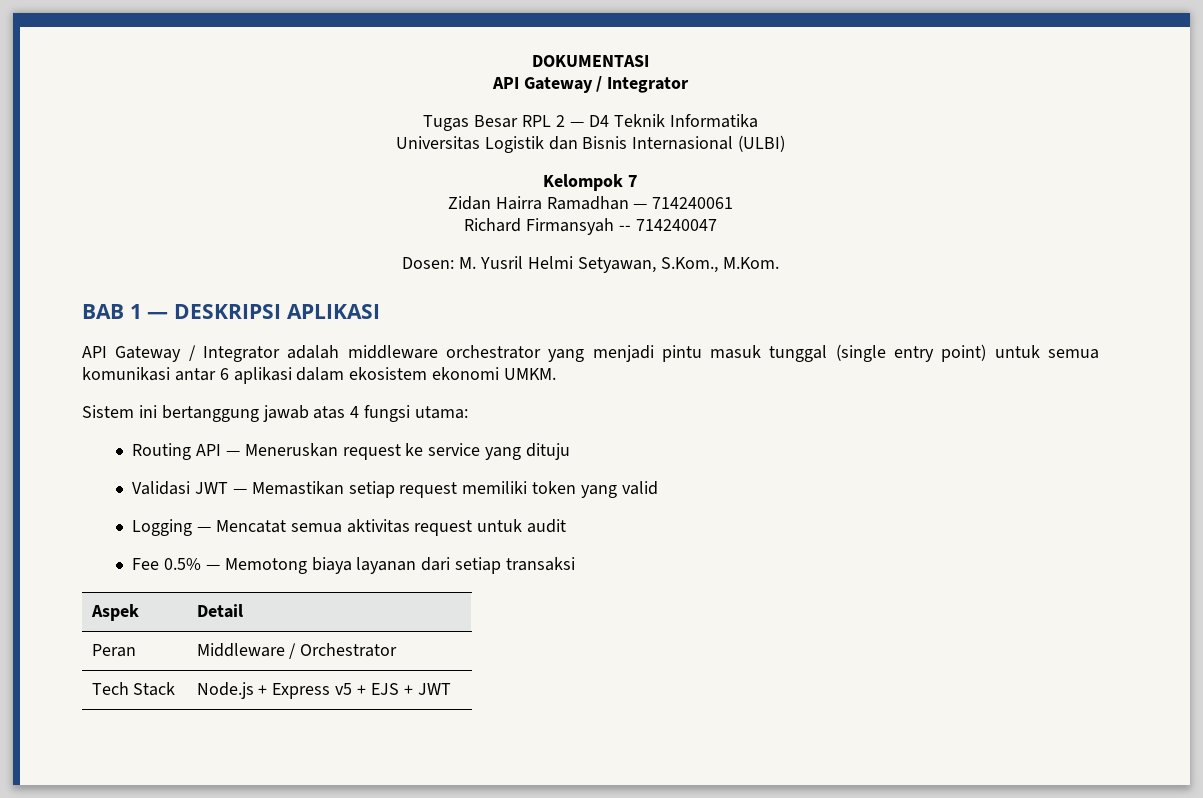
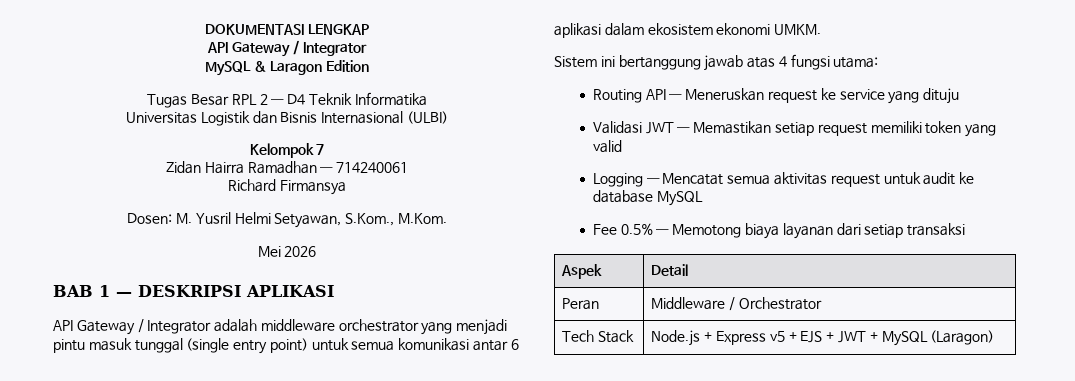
- DOKUMENTASI
+ DOKUMENTASI LENGKAP
  API Gateway / Integrator
+ MySQL & Laragon Edition
- Richard Firmansyah -- 714240047
+ Richard Firmansya
+ Mei 2026
- Logging — Mencatat semua aktivitas request untuk audit
+ Logging — Mencatat semua aktivitas request untuk audit ke database MySQL
- Tech Stack | Node.js + Express v5 + EJS + JWT
+ Tech Stack | Node.js + Express v5 + EJS + JWT + MySQL (Laragon)

